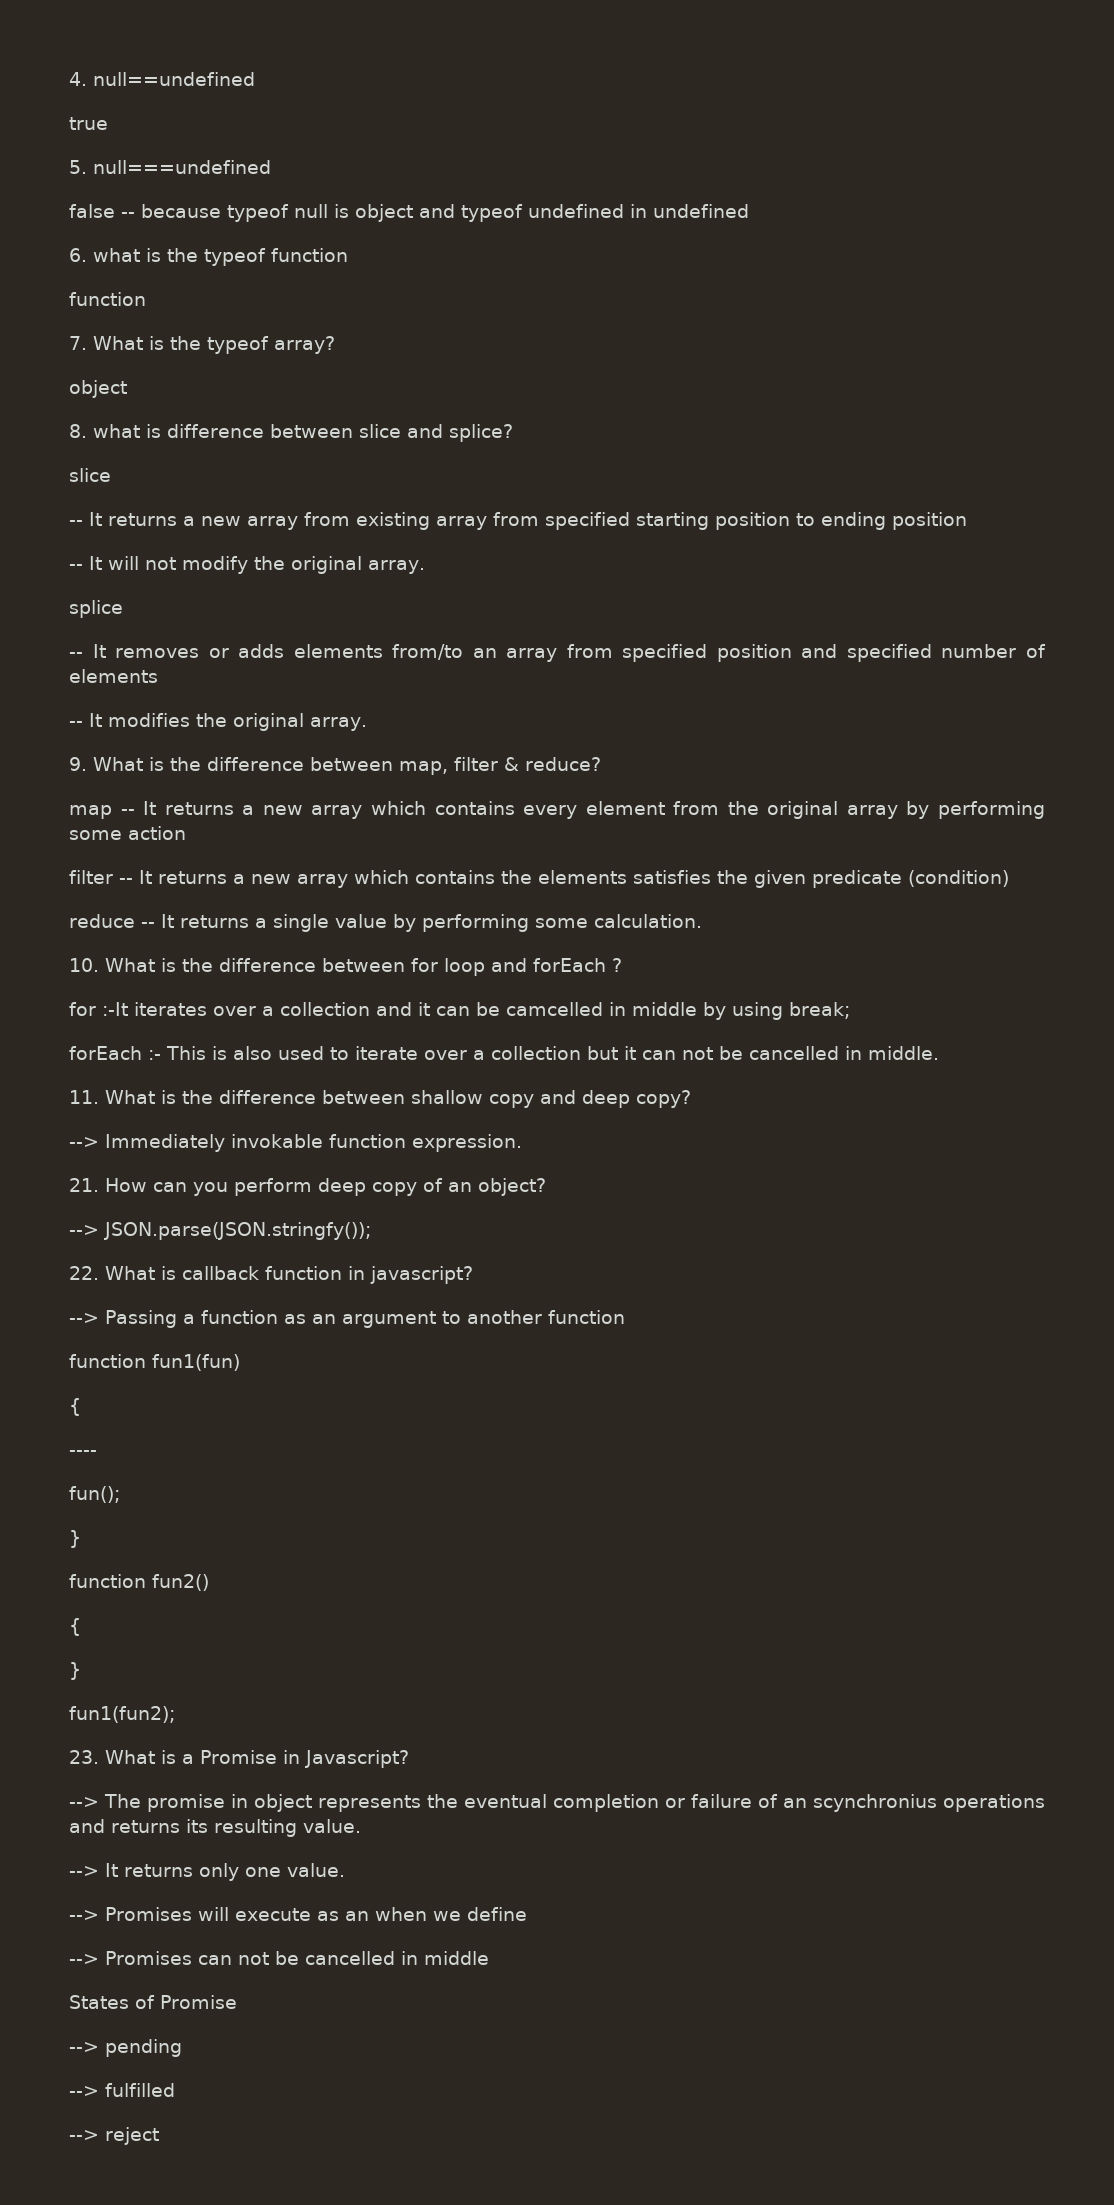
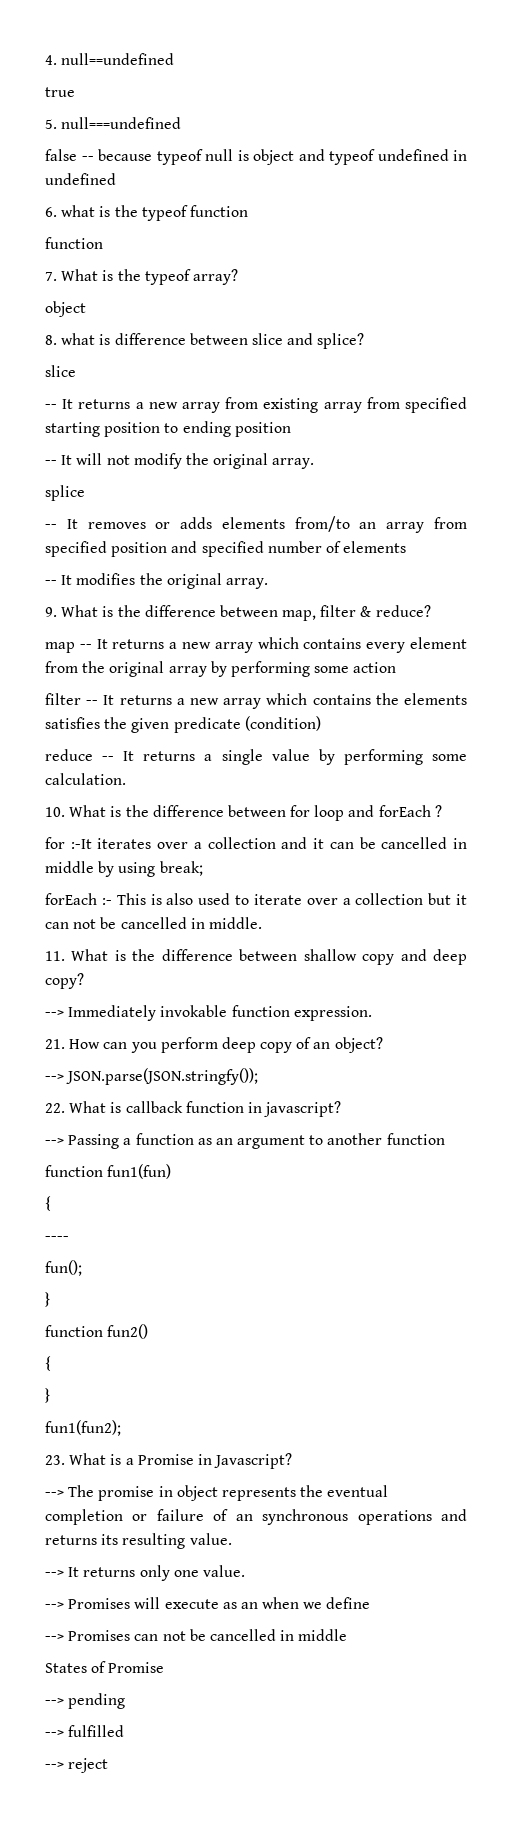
- for :-It iterates over a collection and it can be camcelled in middle by using break;
+ for :-It iterates over a collection and it can be cancelled in middle by using break;
- --> The promise in object represents the eventual completion or failure of an scynchronius operations and returns its resulting value.
+ --> The promise in object represents the eventual completion or failure of an synchronous operations and returns its resulting value.

